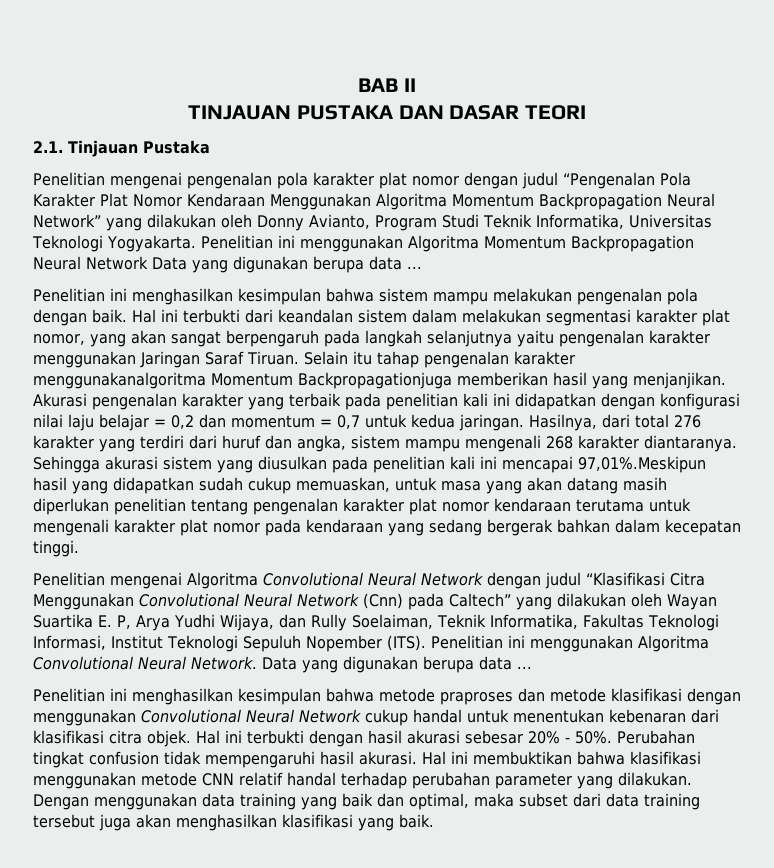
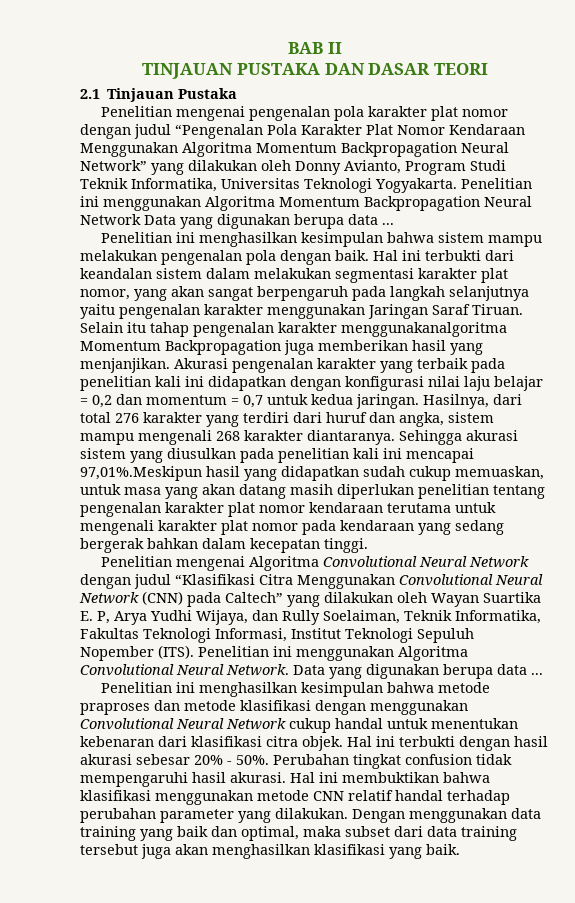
- 2.1. Tinjauan Pustaka
+ 2.1 Tinjauan Pustaka
- Selain itu tahap pengenalan karakter menggunakanalgoritma Momentum Backpropagationjuga memberikan hasil yang menjanjikan.
+ Selain itu tahap pengenalan karakter menggunakanalgoritma Momentum Backpropagation juga memberikan hasil yang menjanjikan.
- Penelitian mengenai Algoritma Convolutional Neural Network dengan judul “Klasifikasi Citra Menggunakan Convolutional Neural Network (Cnn) pada Caltech” yang dilakukan oleh Wayan Suartika E. P, Arya Yudhi Wijaya, dan Rully Soelaiman, Teknik Informatika, Fakultas Teknologi Informasi, Institut Teknologi Sepuluh Nopember (ITS).
+ Penelitian mengenai Algoritma Convolutional Neural Network dengan judul “Klasifikasi Citra Menggunakan Convolutional Neural Network (CNN) pada Caltech” yang dilakukan oleh Wayan Suartika E. P, Arya Yudhi Wijaya, dan Rully Soelaiman, Teknik Informatika, Fakultas Teknologi Informasi, Institut Teknologi Sepuluh Nopember (ITS).

